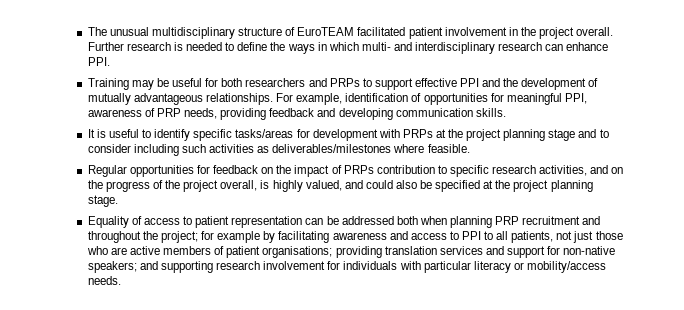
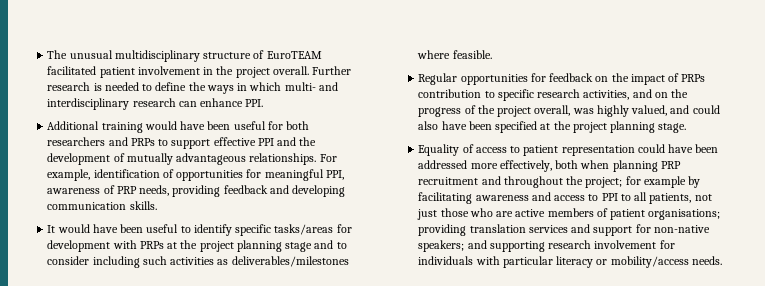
- Training may be useful for both researchers and PRPs to support effective PPI and the development of mutually advantageous relationships.
+ Additional training would have been useful for both researchers and PRPs to support effective PPI and the development of mutually advantageous relationships.
- It is useful to identify specific tasks/areas for development with PRPs at the project planning stage and to consider including such activities as deliverables/milestones where feasible.
+ It would have been useful to identify specific tasks/areas for development with PRPs at the project planning stage and to consider including such activities as deliverables/milestones where feasible.
- Regular opportunities for feedback on the impact of PRPs contribution to specific research activities, and on the progress of the project overall, is highly valued, and could also be specified at the project planning stage.
+ Regular opportunities for feedback on the impact of PRPs contribution to specific research activities, and on the progress of the project overall, was highly valued, and could also have been specified at the project planning stage.
- Equality of access to patient representation can be addressed both when planning PRP recruitment and throughout the project; for example by facilitating awareness and access to PPI to all patients, not just those who are active members of patient organisations; providing translation services and support for non-native speakers; and supporting research involvement for individuals with particular literacy or mobility/access needs.
+ Equality of access to patient representation could have been addressed more effectively, both when planning PRP recruitment and throughout the project; for example by facilitating awareness and access to PPI to all patients, not just those who are active members of patient organisations; providing translation services and support for non-native speakers; and supporting research involvement for individuals with particular literacy or mobility/access needs.

